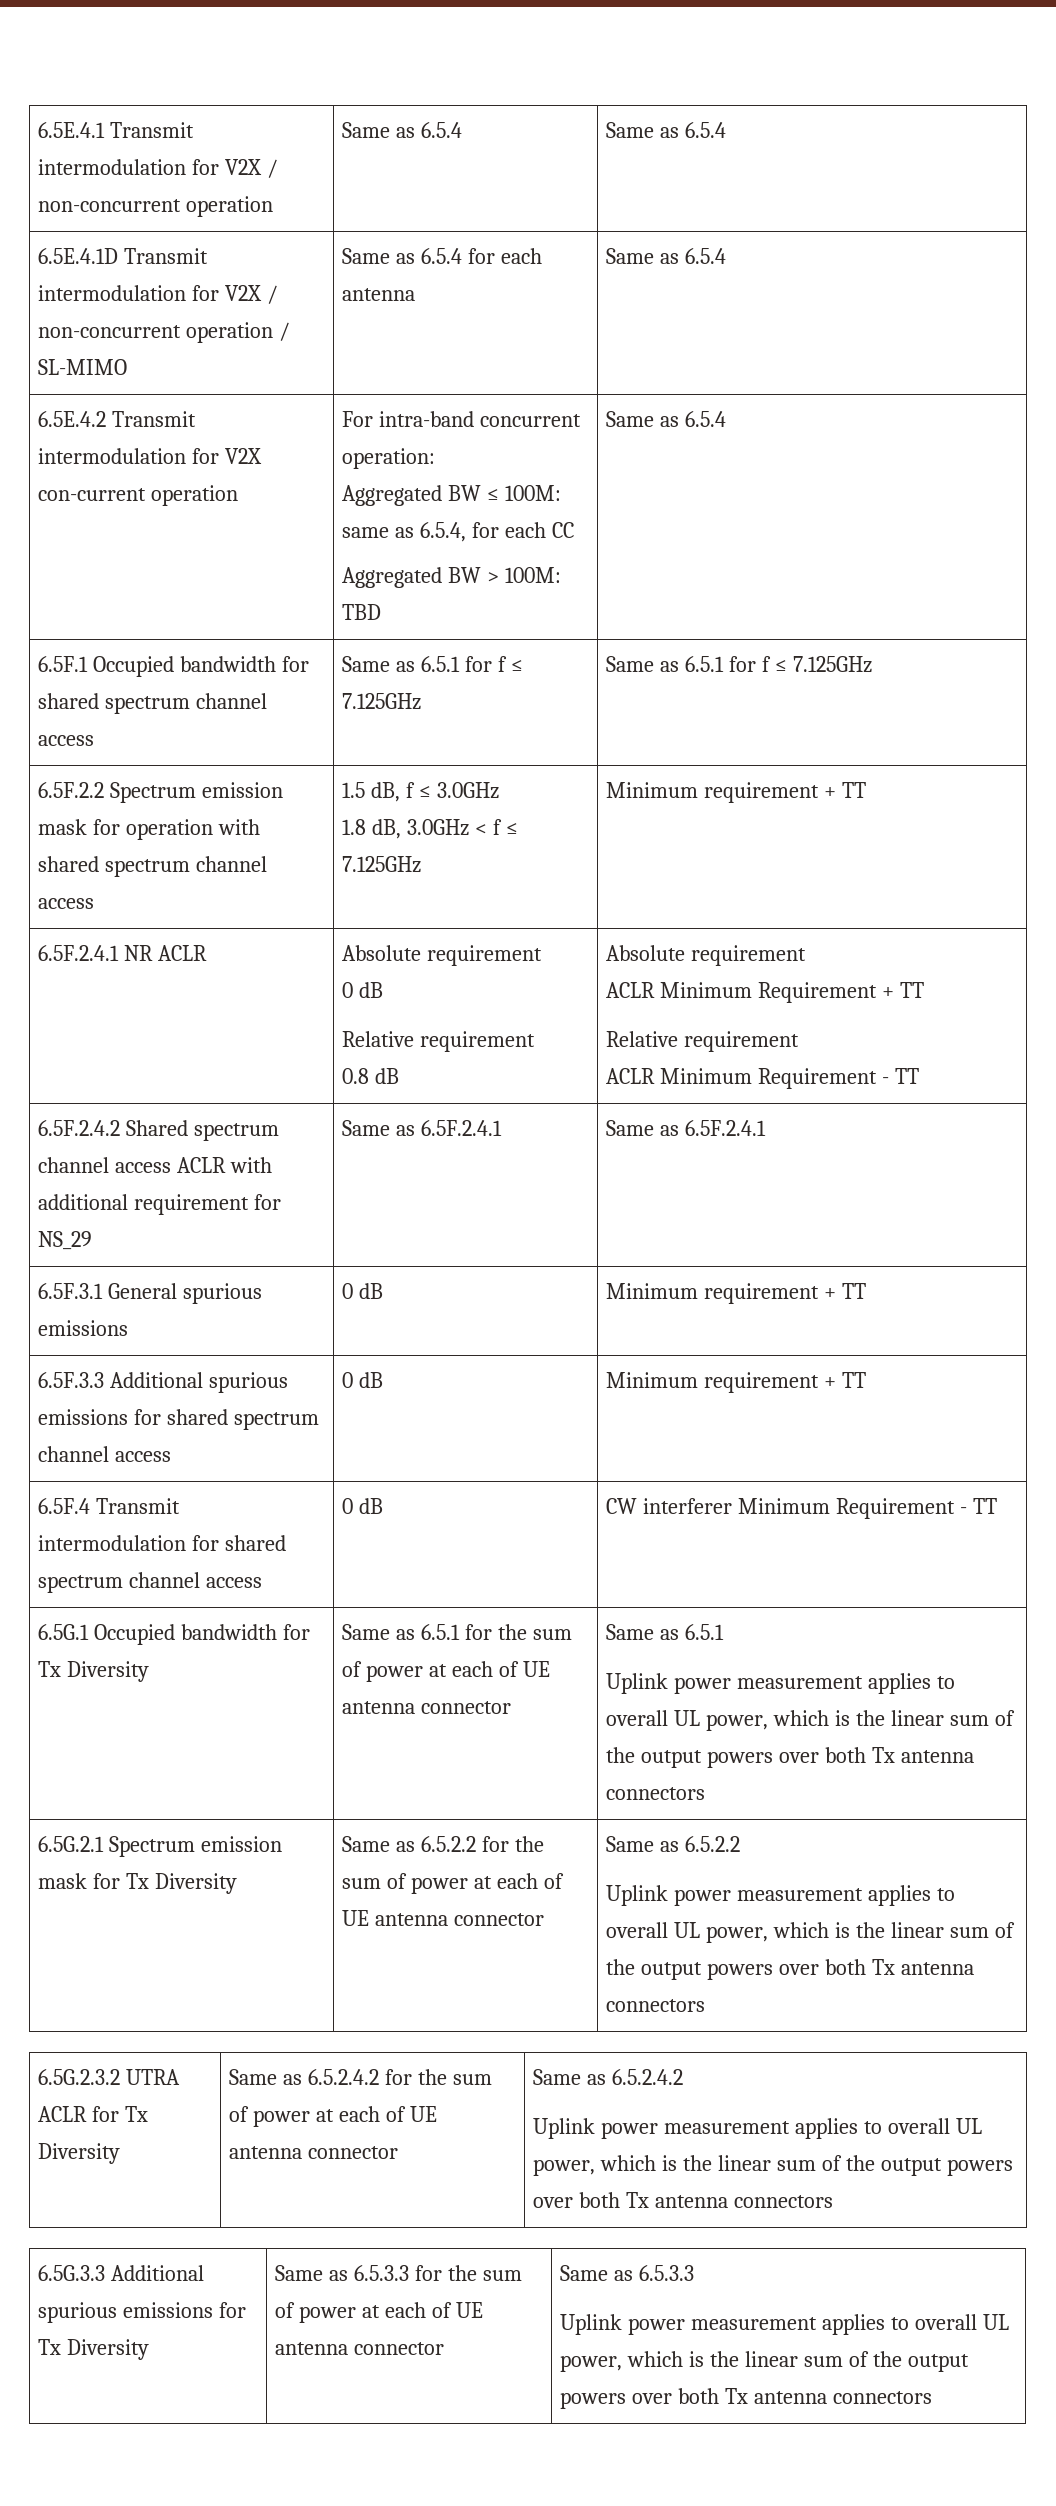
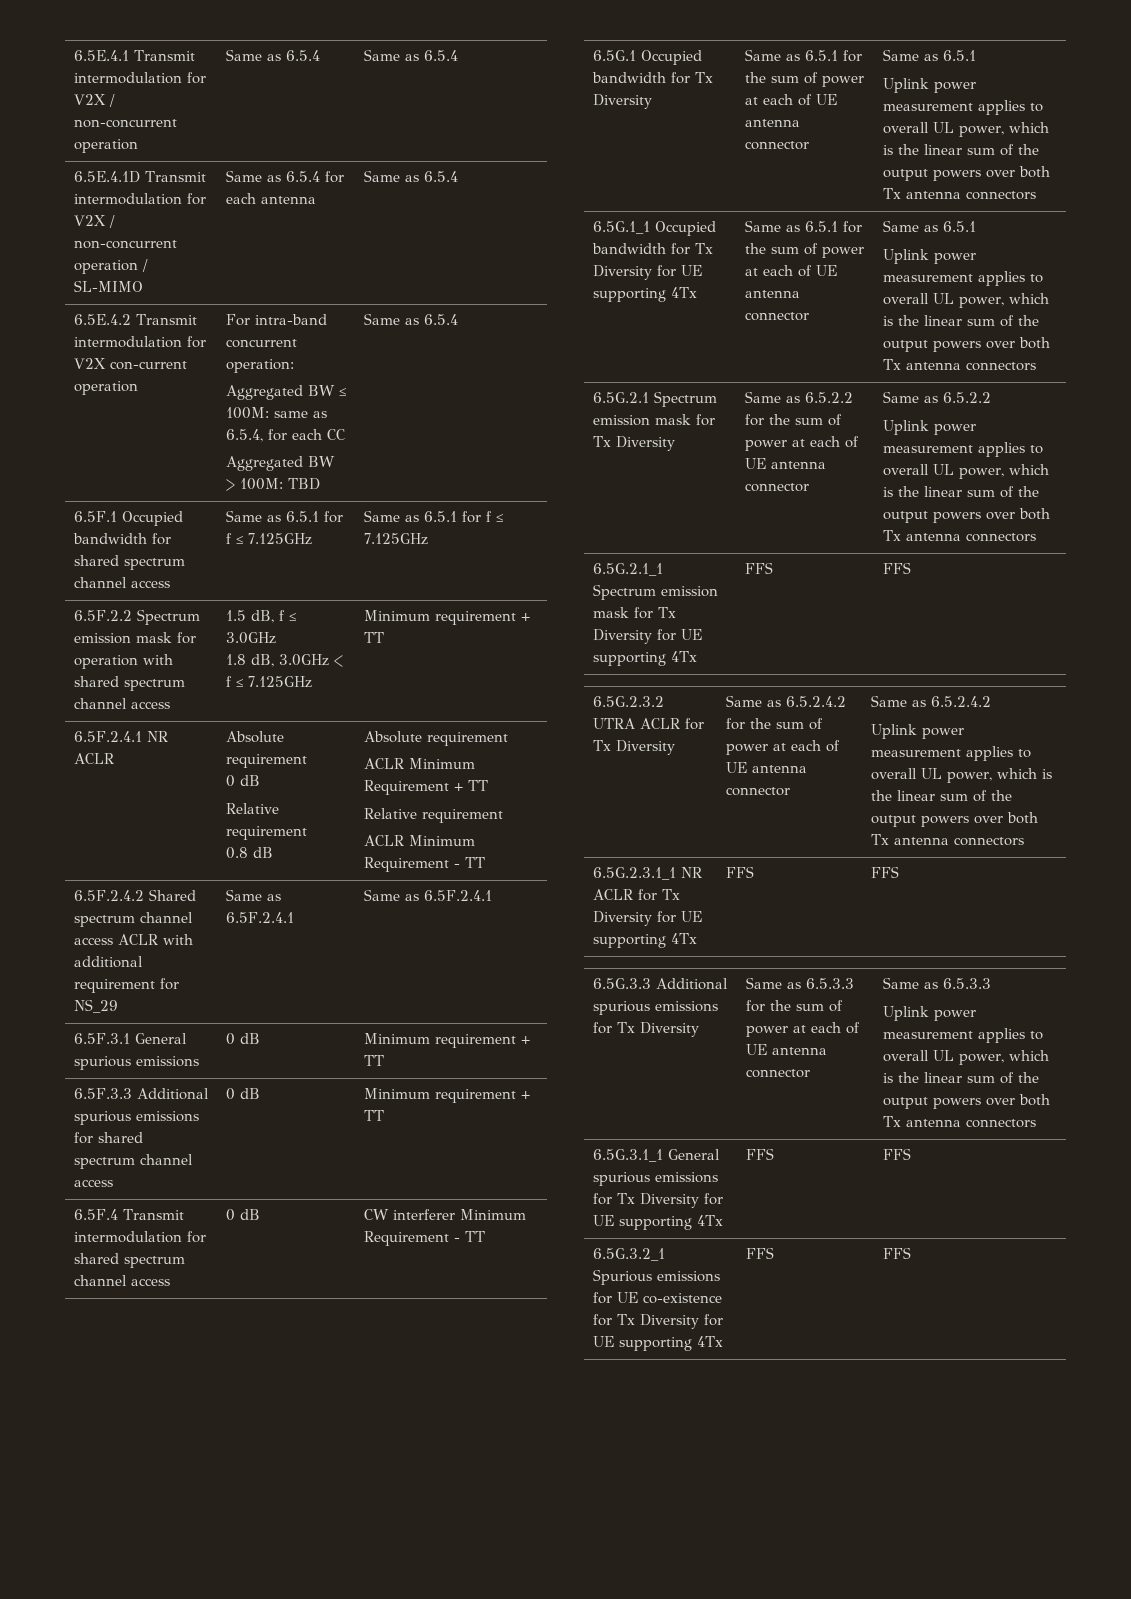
+ 6.5G.1_1 Occupied bandwidth for Tx Diversity for UE supporting 4Tx | Same as 6.5.1 for the sum of power at each of UE antenna connector | Same as 6.5.1
+ Uplink power measurement applies to overall UL power, which is the linear sum of the output powers over both Tx antenna connectors
+ 6.5G.2.1_1 Spectrum emission mask for Tx Diversity for UE supporting 4Tx | FFS | FFS
+ 6.5G.2.3.1_1 NR ACLR for Tx Diversity for UE supporting 4Tx | FFS | FFS
+ 6.5G.3.1_1 General spurious emissions for Tx Diversity for UE supporting 4Tx | FFS | FFS
+ 6.5G.3.2_1 Spurious emissions for UE co-existence for Tx Diversity for UE supporting 4Tx | FFS | FFS

